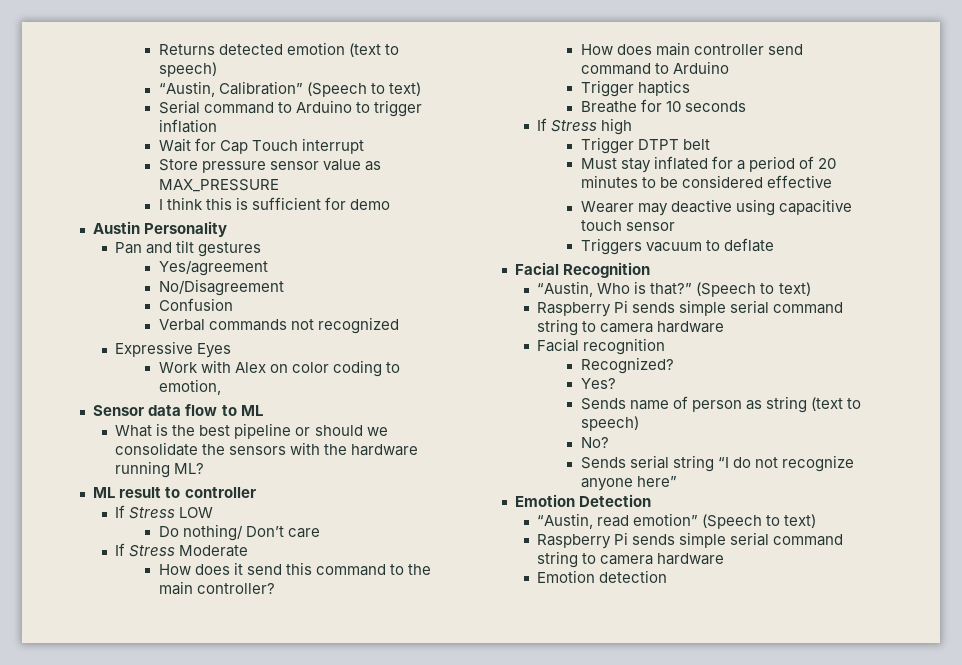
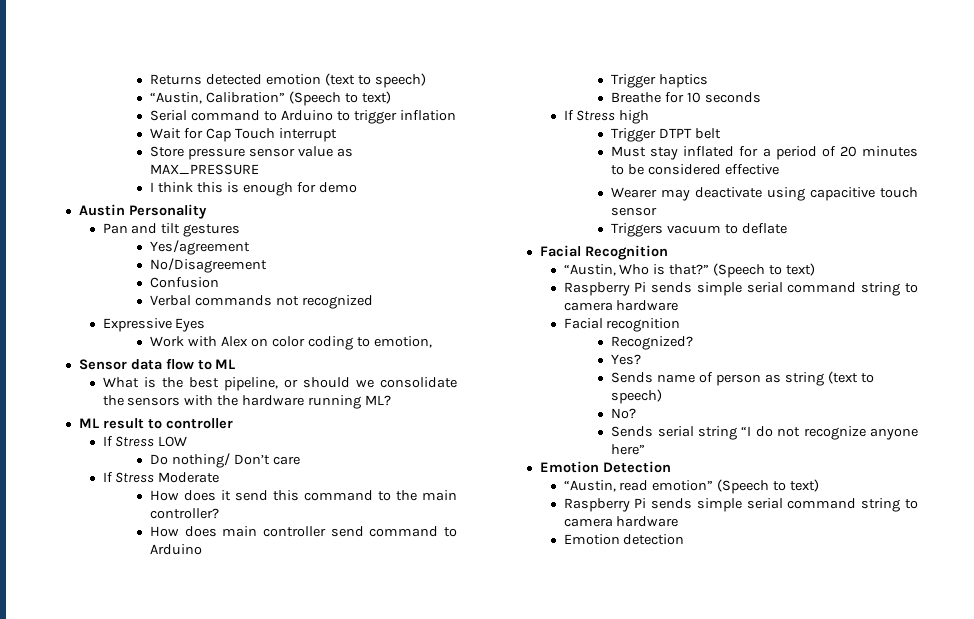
- I think this is sufficient for demo
+ I think this is enough for demo
- What is the best pipeline or should we consolidate the sensors with the hardware running ML?
+ What is the best pipeline, or should we consolidate the sensors with the hardware running ML?
- Wearer may deactive using capacitive touch sensor
+ Wearer may deactivate using capacitive touch sensor

